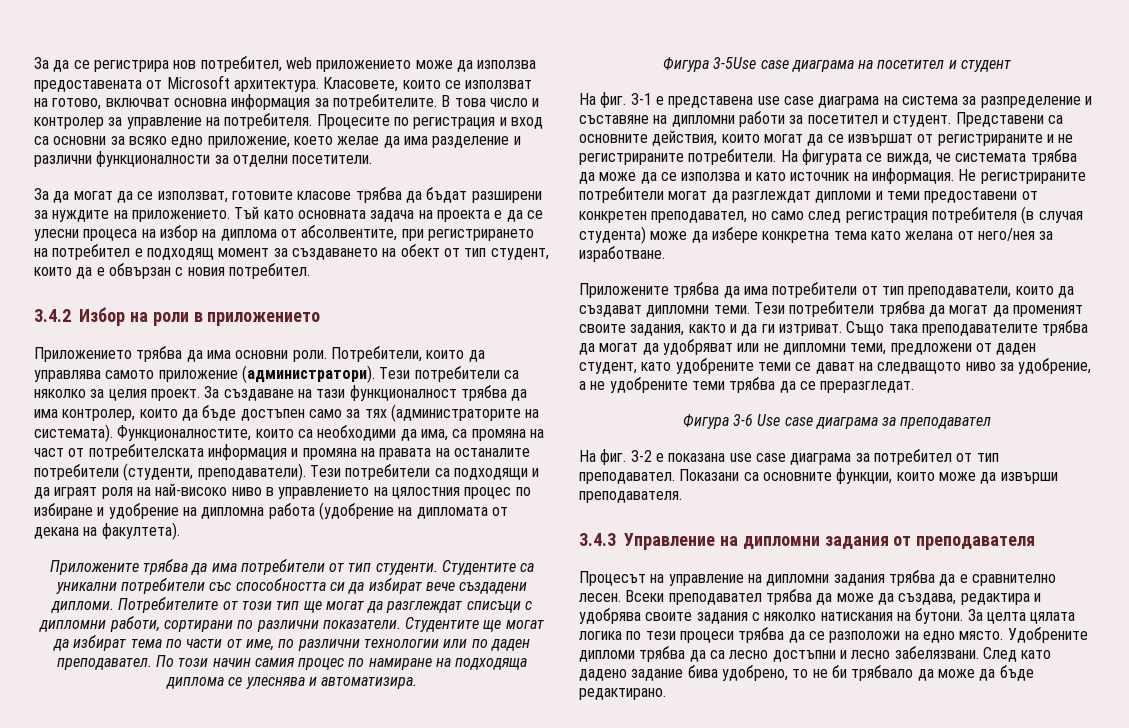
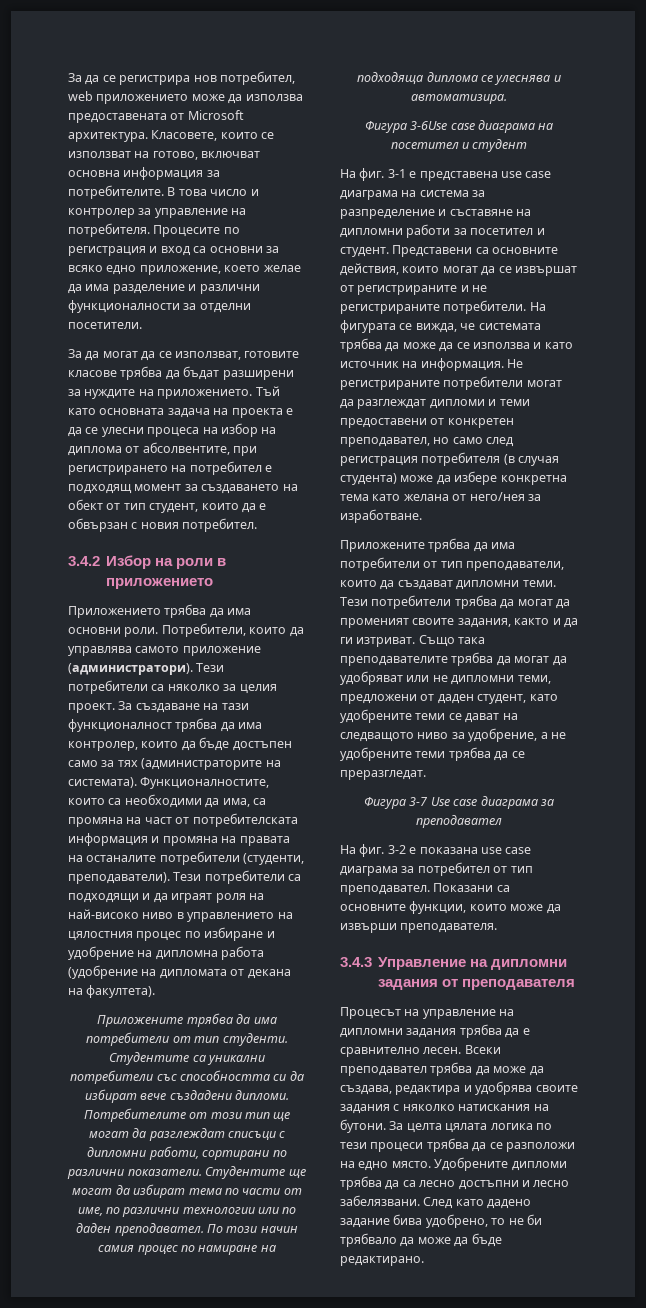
- Фигура 3-5Use case диаграма на посетител и студент
+ Фигура 3-6Use case диаграма на посетител и студент
- Фигура 3-6 Use case диаграма за преподавател
+ Фигура 3-7 Use case диаграма за преподавател

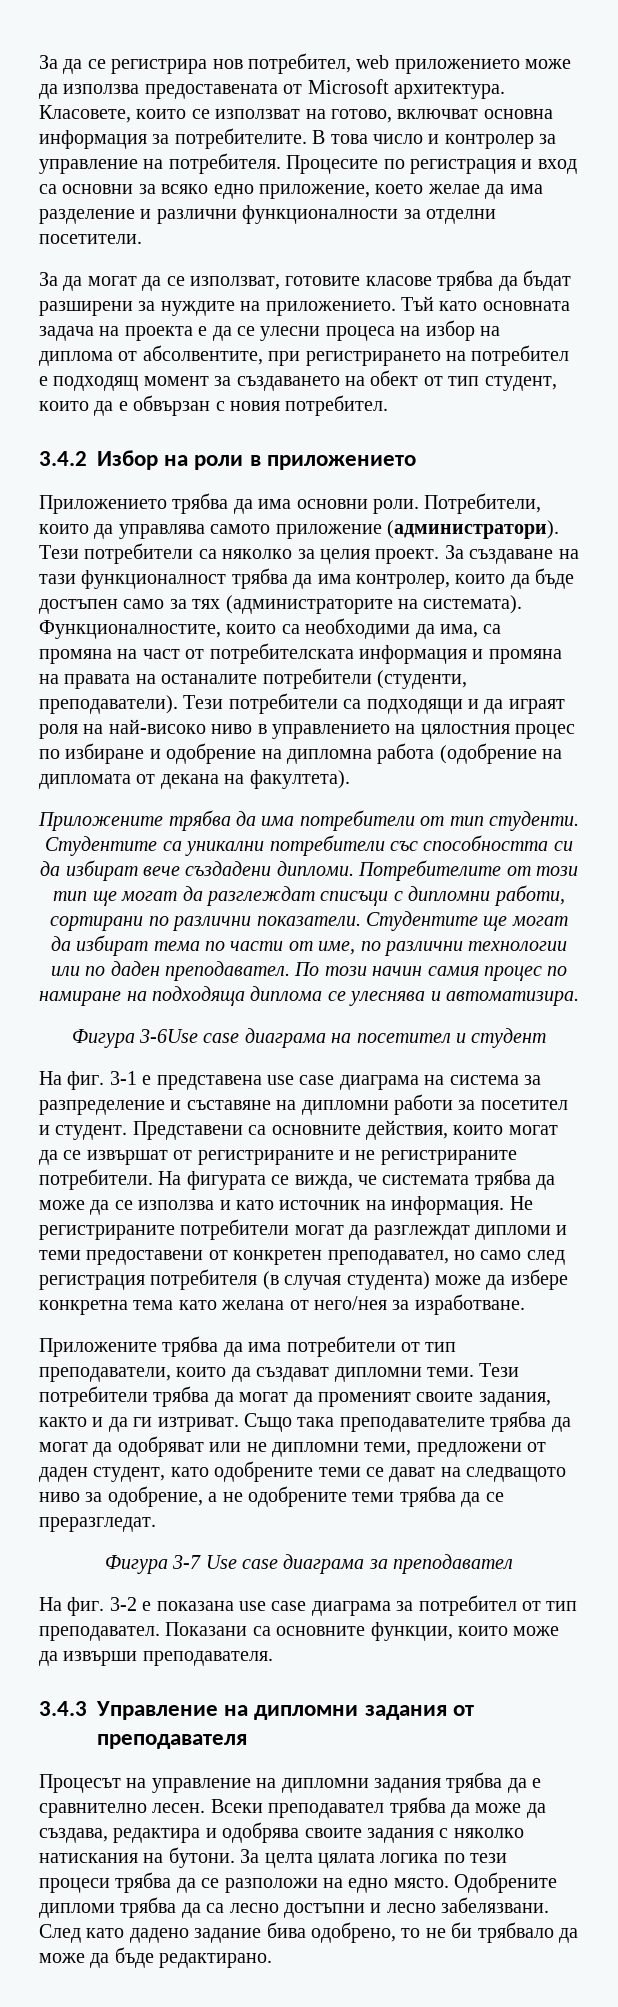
- Тези потребители са подходящи и да играят роля на най-високо ниво в управлението на цялостния процес по избиране и удобрение на дипломна работа (удобрение на дипломата от декана на факултета).
+ Тези потребители са подходящи и да играят роля на най-високо ниво в управлението на цялостния процес по избиране и одобрение на дипломна работа (одобрение на дипломата от декана на факултета).
- Също така преподавателите трябва да могат да удобряват или не дипломни теми, предложени от даден студент, като удобрените теми се дават на следващото ниво за удобрение, а не удобрените теми трябва да се преразгледат.
+ Също така преподавателите трябва да могат да одобряват или не дипломни теми, предложени от даден студент, като одобрените теми се дават на следващото ниво за одобрение, а не одобрените теми трябва да се преразгледат.
- Всеки преподавател трябва да може да създава, редактира и удобрява своите задания с няколко натискания на бутони.
+ Всеки преподавател трябва да може да създава, редактира и одобрява своите задания с няколко натискания на бутони.
- Удобрените дипломи трябва да са лесно достъпни и лесно забелязвани.
+ Одобрените дипломи трябва да са лесно достъпни и лесно забелязвани.
- След като дадено задание бива удобрено, то не би трябвало да може да бъде редактирано.
+ След като дадено задание бива одобрено, то не би трябвало да може да бъде редактирано.

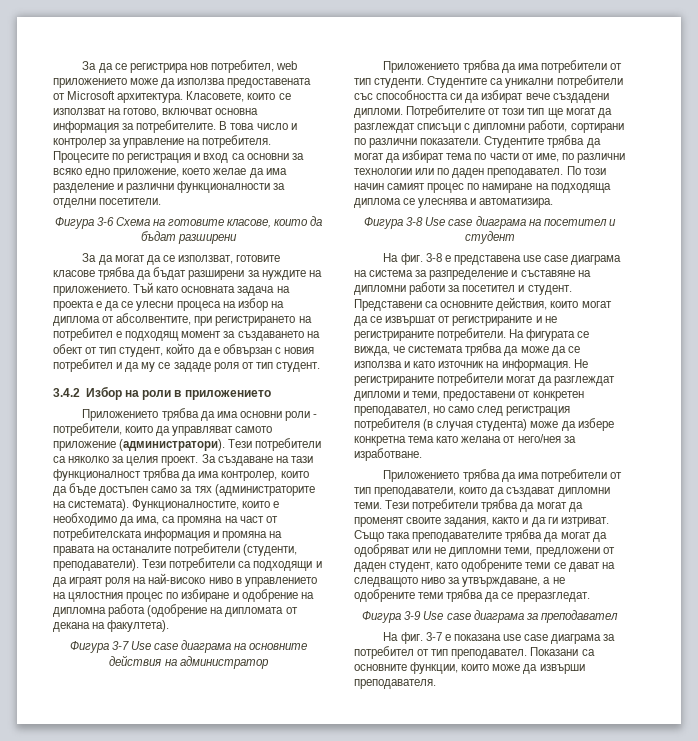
+ Фигура 3-6 Схема на готовите класове, които да бъдат разширени
- Тъй като основната задача на проекта е да се улесни процеса на избор на диплома от абсолвентите, при регистрирането на потребител е подходящ момент за създаването на обект от тип студент, които да е обвързан с новия потребител.
+ Тъй като основната задача на проекта е да се улесни процеса на избор на диплома от абсолвентите, при регистрирането на потребител е подходящ момент за създаването на обект от тип студент, който да е обвързан с новия потребител и да му се зададе роля от тип студент.
- Приложението трябва да има основни роли. Потребители, които да управлява самото приложение (администратори).
+ Приложението трябва да има основни роли - потребители, които да управляват самото приложение (администратори).
- Функционалностите, които са необходими да има, са промяна на част от потребителската информация и промяна на правата на останалите потребители (студенти, преподаватели).
+ Функционалностите, които е необходимо да има, са промяна на част от потребителската информация и промяна на правата на останалите потребители (студенти, преподаватели).
- Приложените трябва да има потребители от тип студенти.
+ Фигура 3-7 Use case диаграма на основните действия на администратор
+ Приложението трябва да има потребители от тип студенти.
- Студентите ще могат да избират тема по части от име, по различни технологии или по даден преподавател.
+ Студентите трябва да могат да избират тема по части от име, по различни технологии или по даден преподавател.
- По този начин самия процес по намиране на подходяща диплома се улеснява и автоматизира.
+ По този начин самият процес по намиране на подходяща диплома се улеснява и автоматизира.
- Фигура 3-6Use case диаграма на посетител и студент
+ Фигура 3-8 Use case диаграма на посетител и студент
- 3-1 е представена use case диаграма на система за разпределение и съставяне на дипломни работи за посетител и студент.
+ 3-8 е представена use case диаграма на система за разпределение и съставяне на дипломни работи за посетител и студент.
- На фигурата се вижда, че системата трябва да може да се използва и като источник на информация.
+ На фигурата се вижда, че системата трябва да може да се използва и като източник на информация.
- Не регистрираните потребители могат да разглеждат дипломи и теми предоставени от конкретен преподавател, но само след регистрация потребителя (в случая студента) може да избере конкретна тема като желана от него/нея за изработване.
+ Не регистрираните потребители могат да разглеждат дипломи и теми, предоставени от конкретен преподавател, но само след регистрация потребителя (в случая студента) може да избере конкретна тема като желана от него/нея за изработване.
- Приложените трябва да има потребители от тип преподаватели, които да създават дипломни теми.
+ Приложението трябва да има потребители от тип преподаватели, които да създават дипломни теми.
- Тези потребители трябва да могат да променият своите задания, както и да ги изтриват.
+ Тези потребители трябва да могат да променят своите задания, както и да ги изтриват.
- Също така преподавателите трябва да могат да одобряват или не дипломни теми, предложени от даден студент, като одобрените теми се дават на следващото ниво за одобрение, а не одобрените теми трябва да се преразгледат.
+ Също така преподавателите трябва да могат да одобряват или не дипломни теми, предложени от даден студент, като одобрените теми се дават на следващото ниво за утвърждаване, а не одобрените теми трябва да се преразгледат.
- Фигура 3-7 Use case диаграма за преподавател
+ Фигура 3-9 Use case диаграма за преподавател
- 3-2 е показана use case диаграма за потребител от тип преподавател.
+ 3-7 е показана use case диаграма за потребител от тип преподавател.
- 3.4.3 Управление на дипломни задания от преподавателя
- Процесът на управление на дипломни задания трябва да е сравнително лесен. Всеки преподавател трябва да може да създава, редактира и одобрява своите задания с няколко натискания на бутони. За целта цялата логика по тези процеси трябва да се разположи на едно място. Одобрените дипломи трябва да са лесно достъпни и лесно забелязвани. След като дадено задание бива одобрено, то не би трябвало да може да бъде редактирано.

